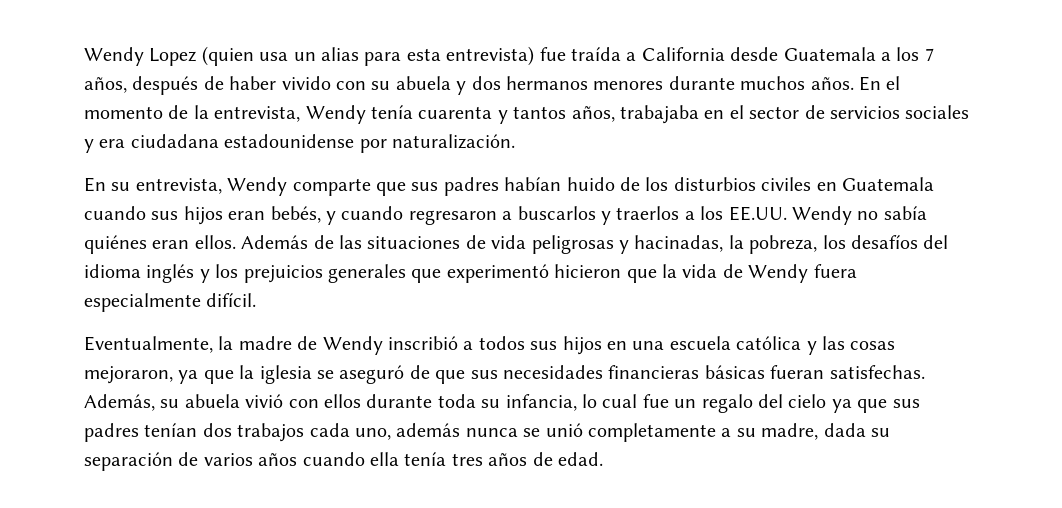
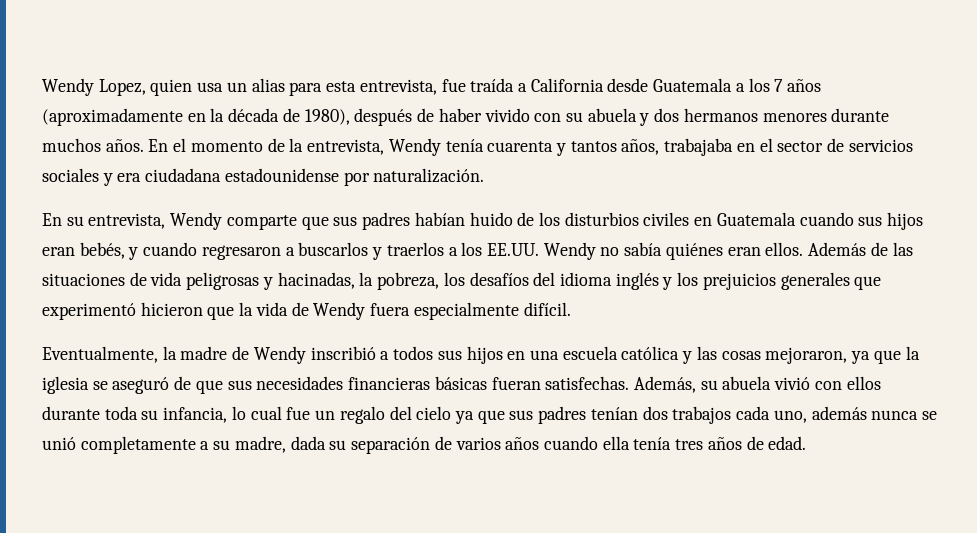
- Wendy Lopez (quien usa un alias para esta entrevista) fue traída a California desde Guatemala a los 7 años, después de haber vivido con su abuela y dos hermanos menores durante muchos años.
+ Wendy Lopez, quien usa un alias para esta entrevista, fue traída a California desde Guatemala a los 7 años (aproximadamente en la década de 1980), después de haber vivido con su abuela y dos hermanos menores durante muchos años.

